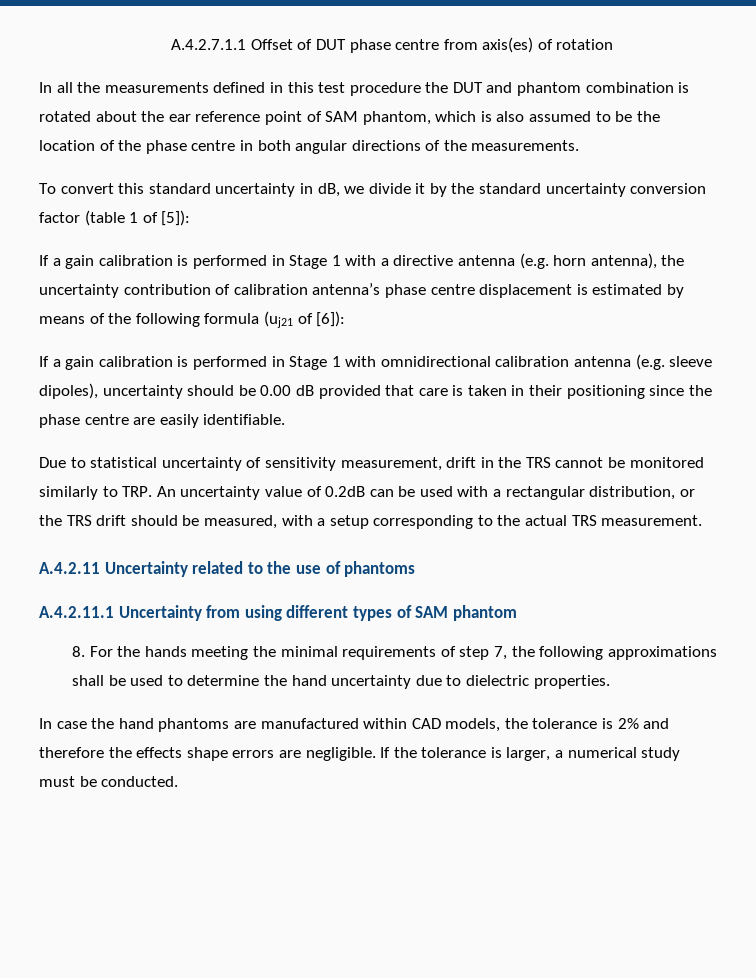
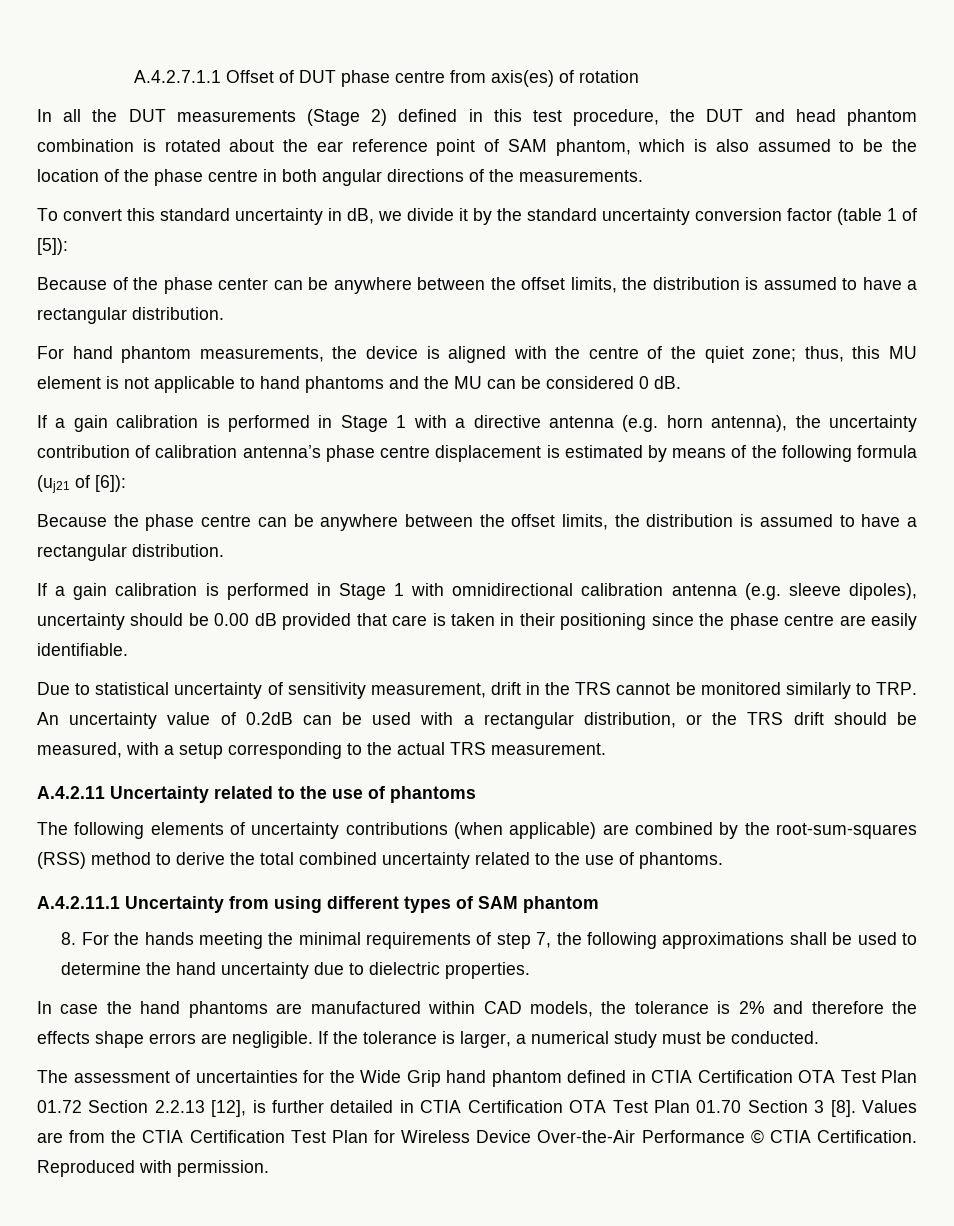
- In all the measurements defined in this test procedure the DUT and phantom combination is rotated about the ear reference point of SAM phantom, which is also assumed to be the location of the phase centre in both angular directions of the measurements.
+ In all the DUT measurements (Stage 2) defined in this test procedure, the DUT and head phantom combination is rotated about the ear reference point of SAM phantom, which is also assumed to be the location of the phase centre in both angular directions of the measurements.
+ Because of the phase center can be anywhere between the offset limits, the distribution is assumed to have a rectangular distribution.
+ For hand phantom measurements, the device is aligned with the centre of the quiet zone; thus, this MU element is not applicable to hand phantoms and the MU can be considered 0 dB.
+ Because the phase centre can be anywhere between the offset limits, the distribution is assumed to have a rectangular distribution.
+ The following elements of uncertainty contributions (when applicable) are combined by the root-sum-squares (RSS) method to derive the total combined uncertainty related to the use of phantoms.
+ The assessment of uncertainties for the Wide Grip hand phantom defined in CTIA Certification OTA Test Plan 01.72 Section 2.2.13 [12], is further detailed in CTIA Certification OTA Test Plan 01.70 Section 3 [8]. Values are from the CTIA Certification Test Plan for Wireless Device Over-the-Air Performance © CTIA Certification. Reproduced with permission.

